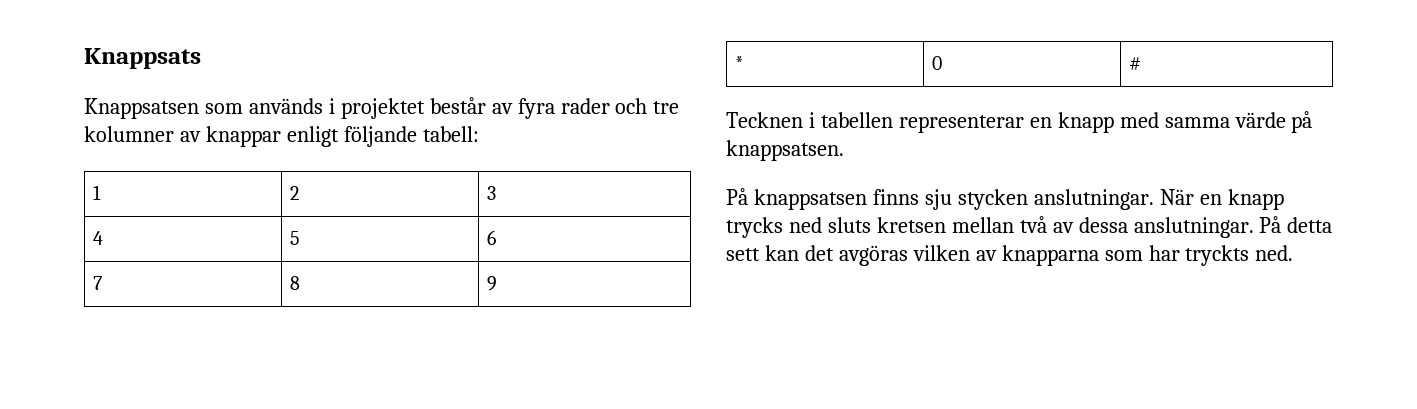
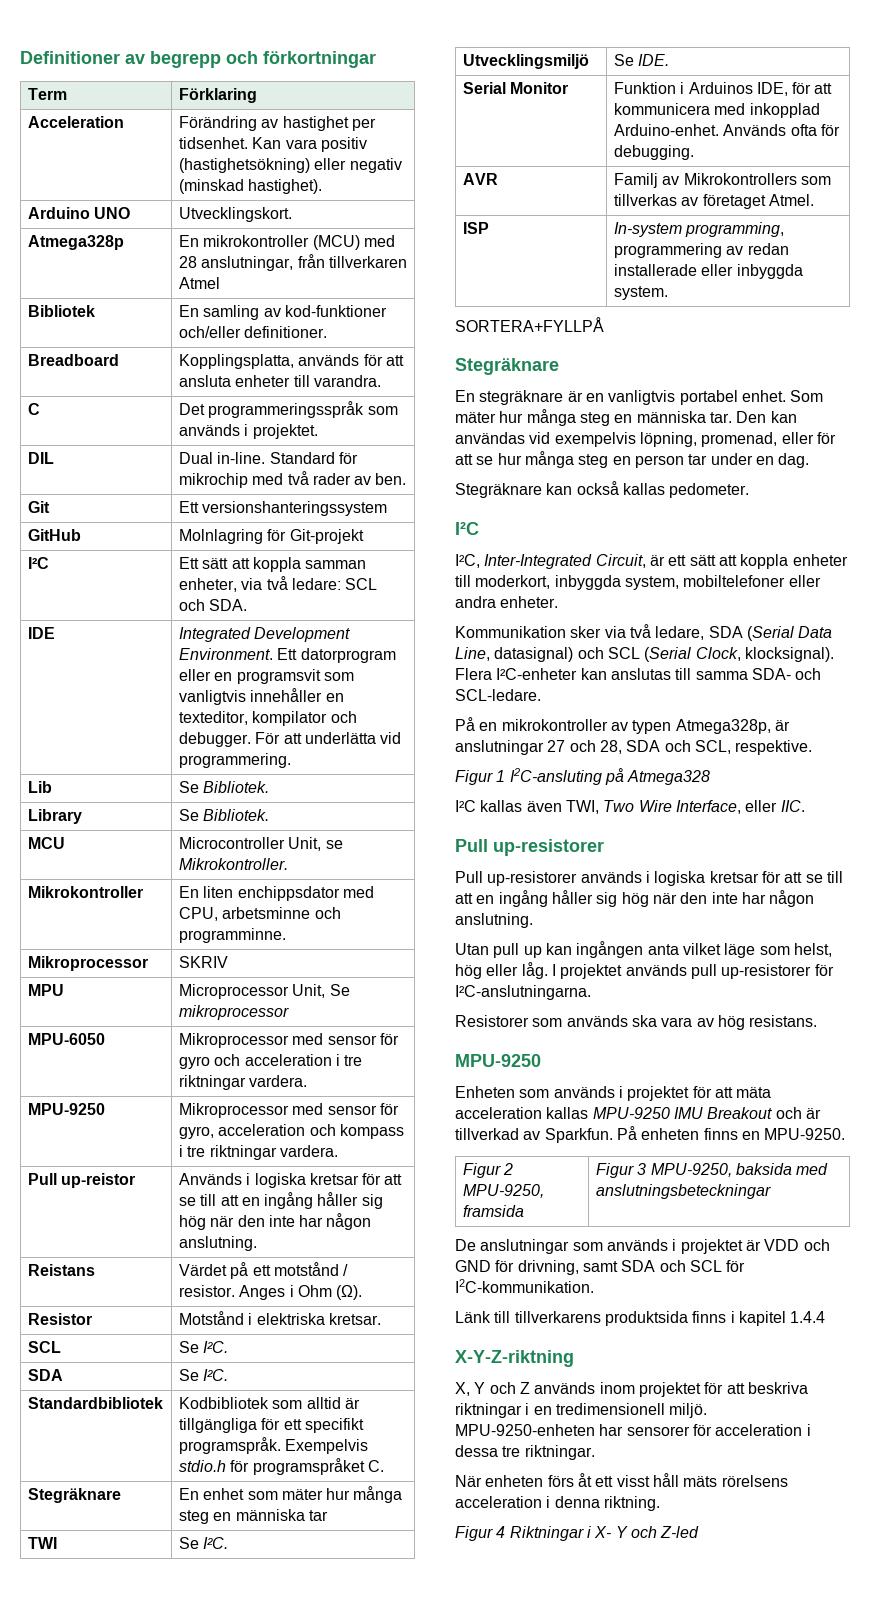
- Knappsats
- Knappsatsen som används i projektet består av fyra rader och tre kolumner av knappar enligt följande tabell:
- 1 | 2 | 3
- 4 | 5 | 6
- 7 | 8 | 9
- * | 0 | #
- Tecknen i tabellen representerar en knapp med samma värde på knappsatsen.
- På knappsatsen finns sju stycken anslutningar. När en knapp trycks ned sluts kretsen mellan två av dessa anslutningar. På detta sett kan det avgöras vilken av knapparna som har tryckts ned.
+ Definitioner av begrepp och förkortningar
+ Term | Förklaring
+ Acceleration | Förändring av hastighet per tidsenhet. Kan vara positiv (hastighetsökning) eller negativ (minskad hastighet).
+ Arduino UNO | Utvecklingskort.
+ Atmega328p | En mikrokontroller (MCU) med 28 anslutningar, från tillverkaren Atmel
+ Bibliotek | En samling av kod-funktioner och/eller definitioner.
+ Breadboard | Kopplingsplatta, används för att ansluta enheter till varandra.
+ C | Det programmeringsspråk som används i projektet.
+ DIL | Dual in-line. Standard för mikrochip med två rader av ben.
+ Git | Ett versionshanteringssystem
+ GitHub | Molnlagring för Git-projekt
+ I²C | Ett sätt att koppla samman enheter, via två ledare: SCL och SDA.
+ IDE | Integrated Development Environment. Ett datorprogram eller en programsvit som vanligtvis innehåller en texteditor, kompilator och debugger. För att underlätta vid programmering.
+ Lib | Se Bibliotek.
+ Library | Se Bibliotek.
+ MCU | Microcontroller Unit, se Mikrokontroller.
+ Mikrokontroller | En liten enchippsdator med CPU, arbetsminne och programminne.
+ Mikroprocessor | SKRIV
+ MPU | Microprocessor Unit, Se mikroprocessor
+ MPU-6050 | Mikroprocessor med sensor för gyro och acceleration i tre riktningar vardera.
+ MPU-9250 | Mikroprocessor med sensor för gyro, acceleration och kompass i tre riktningar vardera.
+ Pull up-reistor | Används i logiska kretsar för att se till att en ingång håller sig hög när den inte har någon anslutning.
+ Reistans | Värdet på ett motstånd / resistor. Anges i Ohm (Ω).
+ Resistor | Motstånd i elektriska kretsar.
+ SCL | Se I²C.
+ SDA | Se I²C.
+ Standardbibliotek | Kodbibliotek som alltid är tillgängliga för ett specifikt programspråk. Exempelvis stdio.h för programspråket C.
+ Stegräknare | En enhet som mäter hur många steg en människa tar
+ TWI | Se I²C.
+ Utvecklingsmiljö | Se IDE.
+ Serial Monitor | Funktion i Arduinos IDE, för att kommunicera med inkopplad Arduino-enhet. Används ofta för debugging.
+ AVR | Familj av Mikrokontrollers som tillverkas av företaget Atmel.
+ ISP | In-system programming, programmering av redan installerade eller inbyggda system.
+ SORTERA+FYLLPÅ
+ Stegräknare
+ En stegräknare är en vanligtvis portabel enhet. Som mäter hur många steg en människa tar. Den kan användas vid exempelvis löpning, promenad, eller för att se hur många steg en person tar under en dag.
+ Stegräknare kan också kallas pedometer.
+ I²C
+ I²C, Inter-Integrated Circuit, är ett sätt att koppla enheter till moderkort, inbyggda system, mobiltelefoner eller andra enheter.
+ Kommunikation sker via två ledare, SDA (Serial Data Line, datasignal) och SCL (Serial Clock, klocksignal). Flera I²C-enheter kan anslutas till samma SDA- och SCL-ledare.
+ På en mikrokontroller av typen Atmega328p, är anslutningar 27 och 28, SDA och SCL, respektive.
+ Figur 1 I2C-ansluting på Atmega328
+ I²C kallas även TWI, Two Wire Interface, eller IIC.
+ Pull up-resistorer
+ Pull up-resistorer används i logiska kretsar för att se till att en ingång håller sig hög när den inte har någon anslutning.
+ Utan pull up kan ingången anta vilket läge som helst, hög eller låg. I projektet används pull up-resistorer för I²C-anslutningarna.
+ Resistorer som används ska vara av hög resistans.
+ MPU-9250
+ Enheten som används i projektet för att mäta acceleration kallas MPU-9250 IMU Breakout och är tillverkad av Sparkfun. På enheten finns en MPU-9250.
+ Figur 2 MPU-9250, framsida | Figur 3 MPU-9250, baksida med anslutningsbeteckningar
+ De anslutningar som används i projektet är VDD och GND för drivning, samt SDA och SCL för I2C-kommunikation.
+ Länk till tillverkarens produktsida finns i kapitel 1.4.4
+ X-Y-Z-riktning
+ X, Y och Z används inom projektet för att beskriva riktningar i en tredimensionell miljö. MPU-9250-enheten har sensorer för acceleration i dessa tre riktningar.
+ När enheten förs åt ett visst håll mäts rörelsens acceleration i denna riktning.
+ Figur 4 Riktningar i X- Y och Z-led

